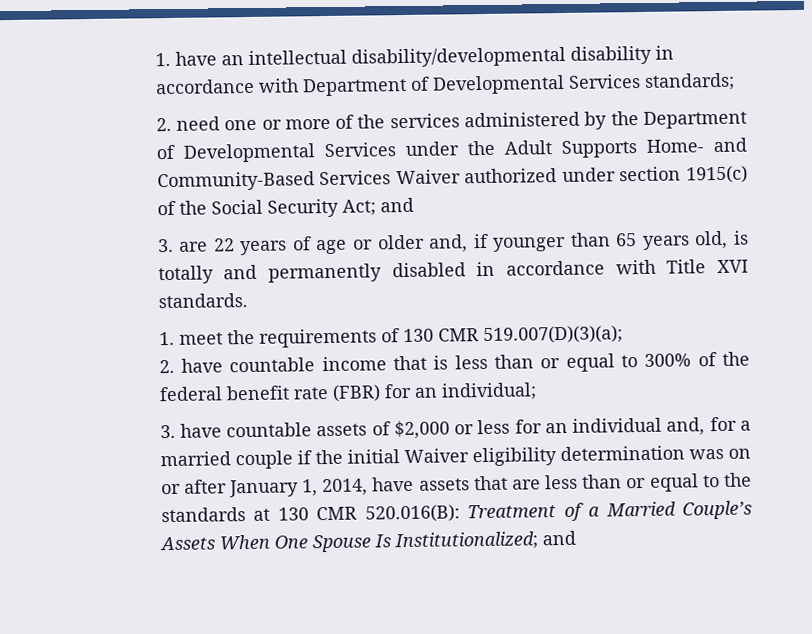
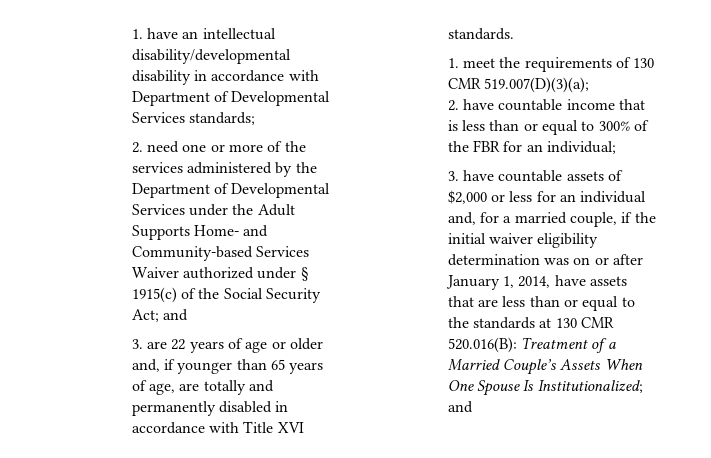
- 2. need one or more of the services administered by the Department of Developmental Services under the Adult Supports Home- and Community-Based Services Waiver authorized under section 1915(c) of the Social Security Act; and
+ 2. need one or more of the services administered by the Department of Developmental Services under the Adult Supports Home- and Community-based Services Waiver authorized under § 1915(c) of the Social Security Act; and
- 3. are 22 years of age or older and, if younger than 65 years old, is totally and permanently disabled in accordance with Title XVI standards.
+ 3. are 22 years of age or older and, if younger than 65 years of age, are totally and permanently disabled in accordance with Title XVI standards.
- 2. have countable income that is less than or equal to 300% of the federal benefit rate (FBR) for an individual;
+ 2. have countable income that is less than or equal to 300% of the FBR for an individual;
- 3. have countable assets of $2,000 or less for an individual and, for a married couple if the initial Waiver eligibility determination was on or after January 1, 2014, have assets that are less than or equal to the standards at 130 CMR 520.016(B): Treatment of a Married Couple’s Assets When One Spouse Is Institutionalized; and
+ 3. have countable assets of $2,000 or less for an individual and, for a married couple, if the initial waiver eligibility determination was on or after January 1, 2014, have assets that are less than or equal to the standards at 130 CMR 520.016(B): Treatment of a Married Couple’s Assets When One Spouse Is Institutionalized; and

